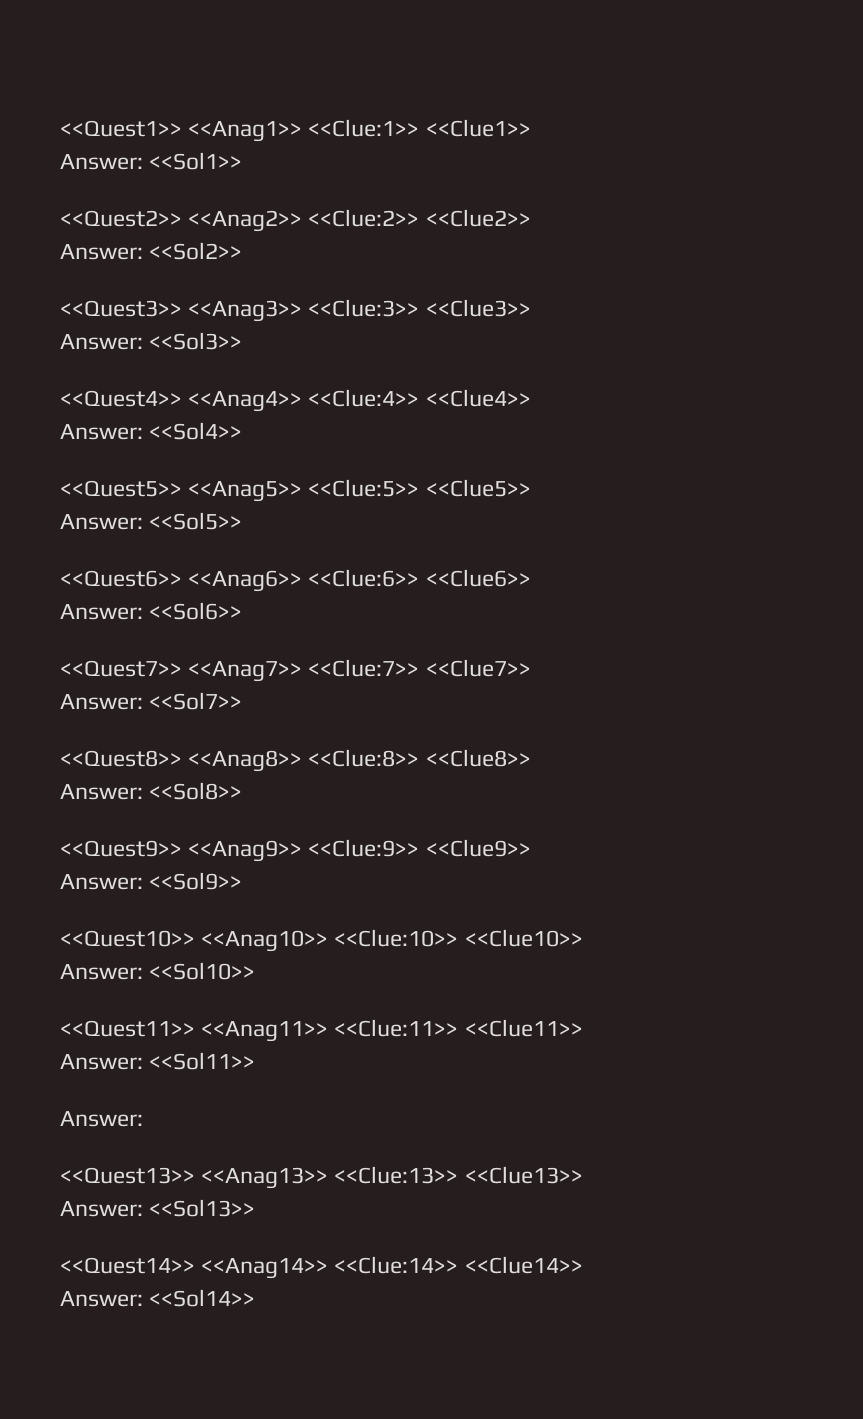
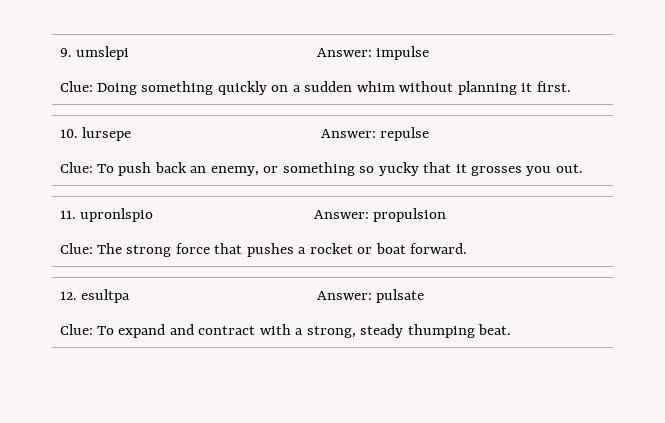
- <<Quest1>> <<Anag1>> <<Clue:1>> <<Clue1>>
- Answer: <<Sol1>>
- <<Quest2>> <<Anag2>> <<Clue:2>> <<Clue2>>
- Answer: <<Sol2>>
- <<Quest3>> <<Anag3>> <<Clue:3>> <<Clue3>>
- Answer: <<Sol3>>
- <<Quest4>> <<Anag4>> <<Clue:4>> <<Clue4>>
- Answer: <<Sol4>>
- <<Quest5>> <<Anag5>> <<Clue:5>> <<Clue5>>
- Answer: <<Sol5>>
- <<Quest6>> <<Anag6>> <<Clue:6>> <<Clue6>>
- Answer: <<Sol6>>
- <<Quest7>> <<Anag7>> <<Clue:7>> <<Clue7>>
- Answer: <<Sol7>>
- <<Quest8>> <<Anag8>> <<Clue:8>> <<Clue8>>
- Answer: <<Sol8>>
- <<Quest9>> <<Anag9>> <<Clue:9>> <<Clue9>>
- Answer: <<Sol9>>
- <<Quest10>> <<Anag10>> <<Clue:10>> <<Clue10>>
- Answer: <<Sol10>>
- <<Quest11>> <<Anag11>> <<Clue:11>> <<Clue11>>
- Answer: <<Sol11>>
- Answer:
- <<Quest13>> <<Anag13>> <<Clue:13>> <<Clue13>>
- Answer: <<Sol13>>
- <<Quest14>> <<Anag14>> <<Clue:14>> <<Clue14>>
- Answer: <<Sol14>>
+ 9. umslepi | Answer: impulse
+ Clue: Doing something quickly on a sudden whim without planning it first.
+ 10. lursepe | Answer: repulse
+ Clue: To push back an enemy, or something so yucky that it grosses you out.
+ 11. upronlspio | Answer: propulsion
+ Clue: The strong force that pushes a rocket or boat forward.
+ 12. esultpa | Answer: pulsate
+ Clue: To expand and contract with a strong, steady thumping beat.

